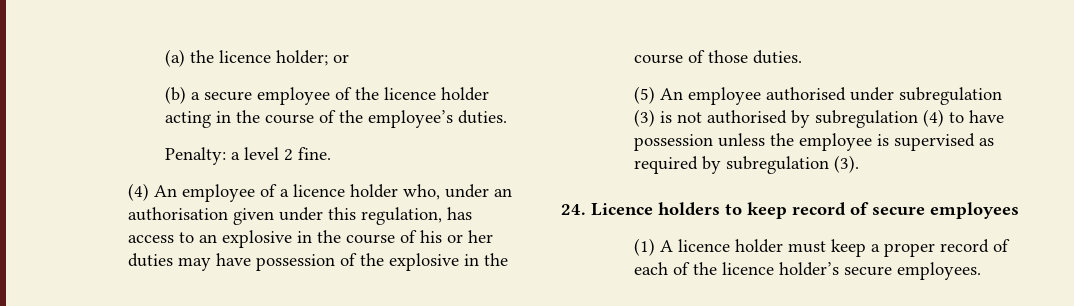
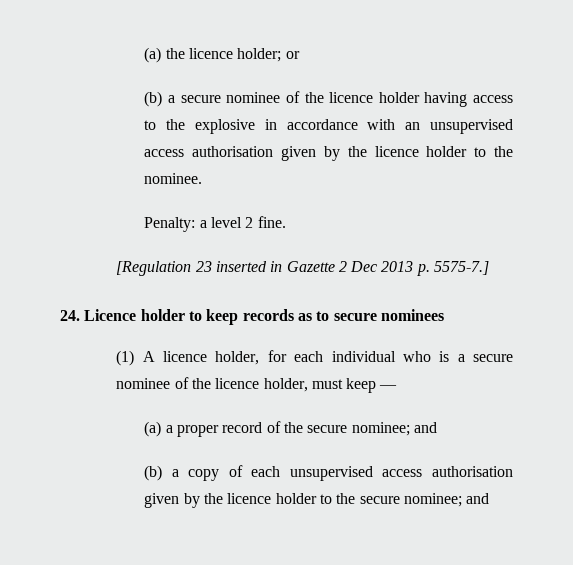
- (b) a secure employee of the licence holder acting in the course of the employee’s duties.
+ (b) a secure nominee of the licence holder having access to the explosive in accordance with an unsupervised access authorisation given by the licence holder to the nominee.
- (4) An employee of a licence holder who, under an authorisation given under this regulation, has access to an explosive in the course of his or her duties may have possession of the explosive in the course of those duties.
- (5) An employee authorised under subregulation (3) is not authorised by subregulation (4) to have possession unless the employee is supervised as required by subregulation (3).
+ [Regulation 23 inserted in Gazette 2 Dec 2013 p. 5575-7.]
- 24. Licence holders to keep record of secure employees
- (1) A licence holder must keep a proper record of each of the licence holder’s secure employees.
+ 24. Licence holder to keep records as to secure nominees
+ (1) A licence holder, for each individual who is a secure nominee of the licence holder, must keep —
+ (a) a proper record of the secure nominee; and
+ (b) a copy of each unsupervised access authorisation given by the licence holder to the secure nominee; and

